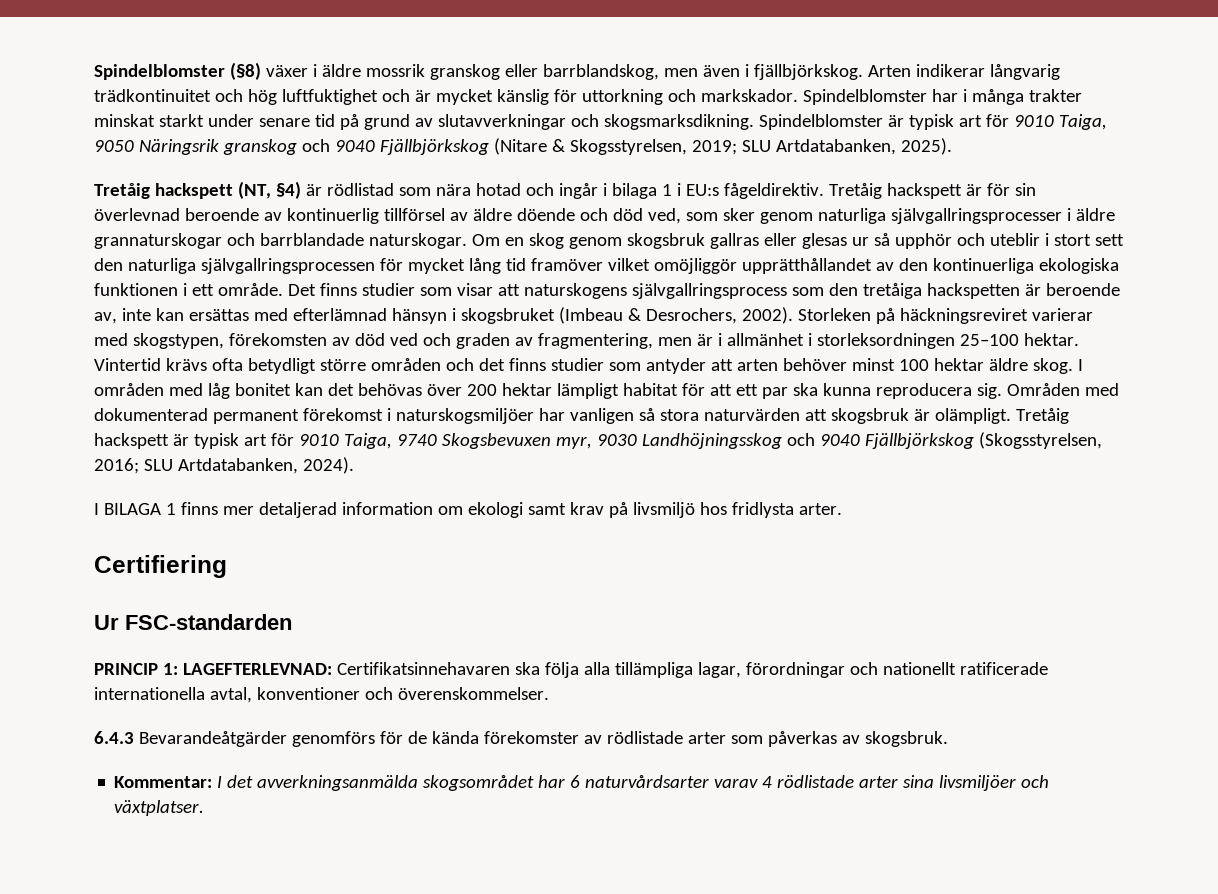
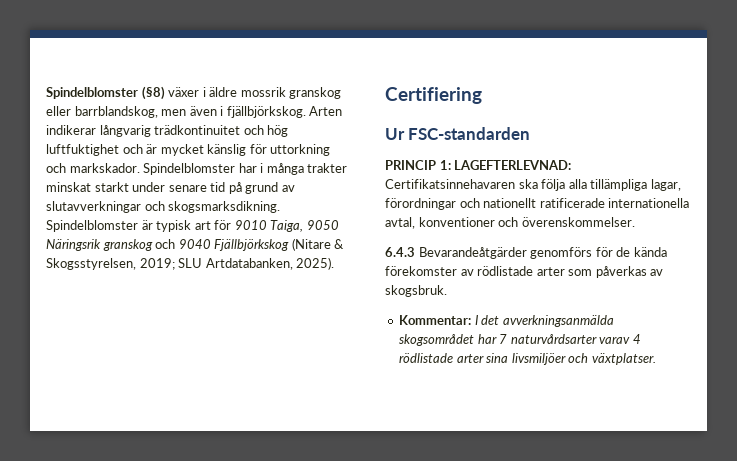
- Tretåig hackspett (NT, §4) är rödlistad som nära hotad och ingår i bilaga 1 i EU:s fågeldirektiv. Tretåig hackspett är för sin överlevnad beroende av kontinuerlig tillförsel av äldre döende och död ved, som sker genom naturliga självgallringsprocesser i äldre grannaturskogar och barrblandade naturskogar. Om en skog genom skogsbruk gallras eller glesas ur så upphör och uteblir i stort sett den naturliga självgallringsprocessen för mycket lång tid framöver vilket omöjliggör upprätthållandet av den kontinuerliga ekologiska funktionen i ett område. Det finns studier som visar att naturskogens självgallringsprocess som den tretåiga hackspetten är beroende av, inte kan ersättas med efterlämnad hänsyn i skogsbruket (Imbeau & Desrochers, 2002). Storleken på häckningsreviret varierar med skogstypen, förekomsten av död ved och graden av fragmentering, men är i allmänhet i storleksordningen 25–100 hektar. Vintertid krävs ofta betydligt större områden och det finns studier som antyder att arten behöver minst 100 hektar äldre skog. I områden med låg bonitet kan det behövas över 200 hektar lämpligt habitat för att ett par ska kunna reproducera sig. Områden med dokumenterad permanent förekomst i naturskogsmiljöer har vanligen så stora naturvärden att skogsbruk är olämpligt. Tretåig hackspett är typisk art för 9010 Taiga, 9740 Skogsbevuxen myr, 9030 Landhöjningsskog och 9040 Fjällbjörkskog (Skogsstyrelsen, 2016; SLU Artdatabanken, 2024).
- I BILAGA 1 finns mer detaljerad information om ekologi samt krav på livsmiljö hos fridlysta arter.
- Kommentar: I det avverkningsanmälda skogsområdet har 6 naturvårdsarter varav 4 rödlistade arter sina livsmiljöer och växtplatser.
+ Kommentar: I det avverkningsanmälda skogsområdet har 7 naturvårdsarter varav 4 rödlistade arter sina livsmiljöer och växtplatser.

